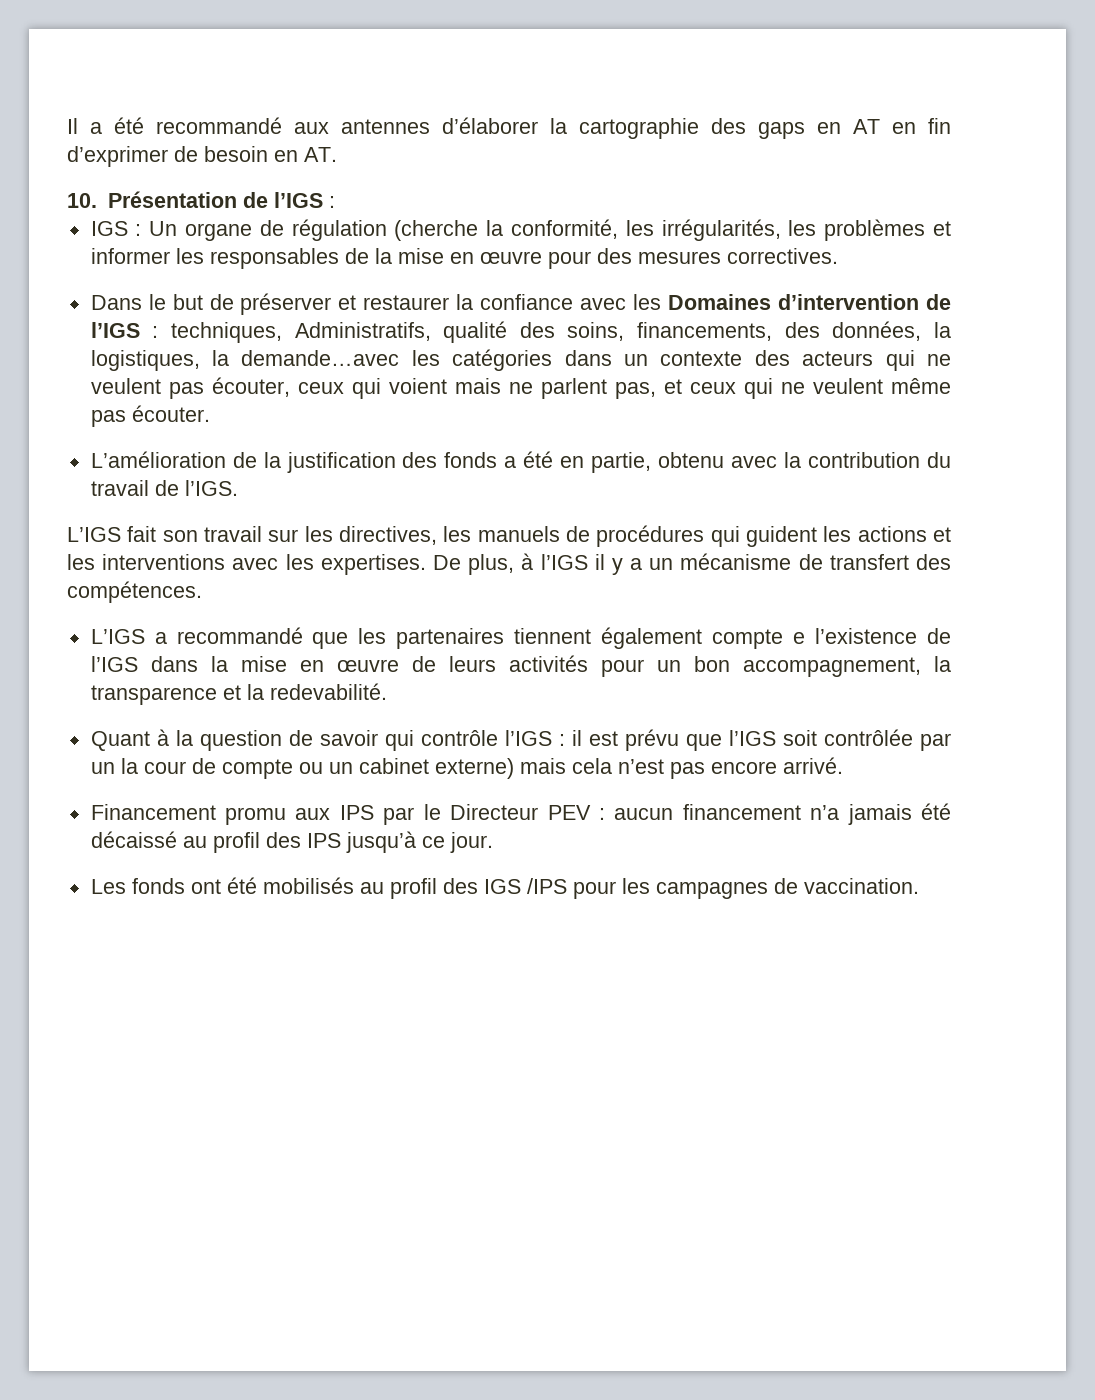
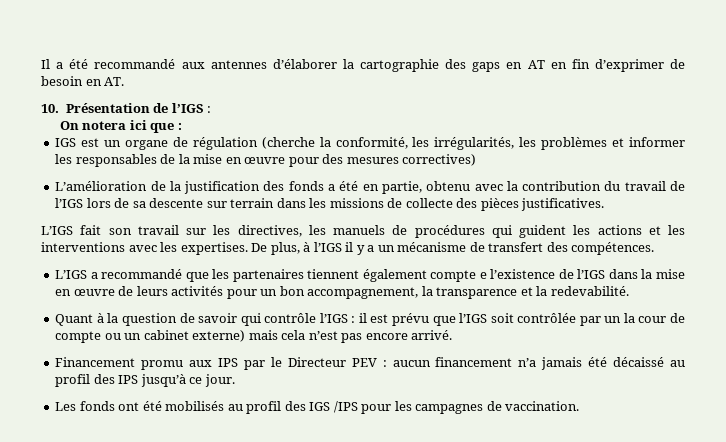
- IGS : Un organe de régulation (cherche la conformité, les irrégularités, les problèmes et informer les responsables de la mise en œuvre pour des mesures correctives.
- Dans le but de préserver et restaurer la confiance avec les Domaines d’intervention de l’IGS : techniques, Administratifs, qualité des soins, financements, des données, la logistiques, la demande…avec les catégories dans un contexte des acteurs qui ne veulent pas écouter, ceux qui voient mais ne parlent pas, et ceux qui ne veulent même pas écouter.
+ On notera ici que :
+ IGS est un organe de régulation (cherche la conformité, les irrégularités, les problèmes et informer les responsables de la mise en œuvre pour des mesures correctives)
- L’amélioration de la justification des fonds a été en partie, obtenu avec la contribution du travail de l’IGS.
+ L’amélioration de la justification des fonds a été en partie, obtenu avec la contribution du travail de l’IGS lors de sa descente sur terrain dans les missions de collecte des pièces justificatives.

